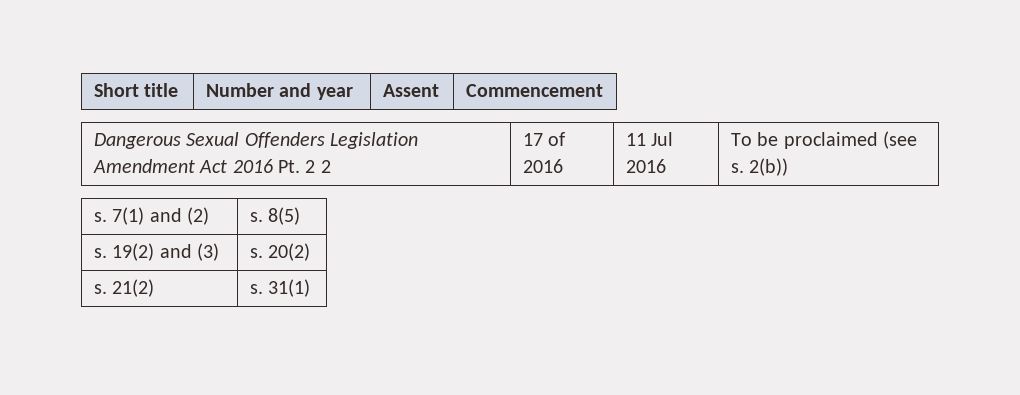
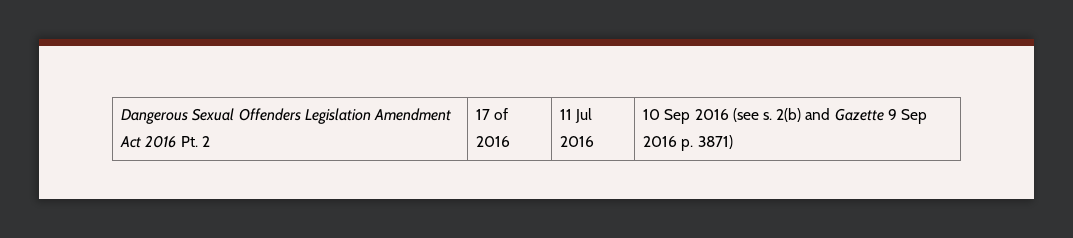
- Short title | Number and year | Assent | Commencement
- Dangerous Sexual Offenders Legislation Amendment Act 2016 Pt. 2 2 | 17 of 2016 | 11 Jul 2016 | To be proclaimed (see s. 2(b))
- s. 7(1) and (2) | s. 8(5)
- s. 19(2) and (3) | s. 20(2)
- s. 21(2) | s. 31(1)
+ Dangerous Sexual Offenders Legislation Amendment Act 2016 Pt. 2 | 17 of 2016 | 11 Jul 2016 | 10 Sep 2016 (see s. 2(b) and Gazette 9 Sep 2016 p. 3871)

